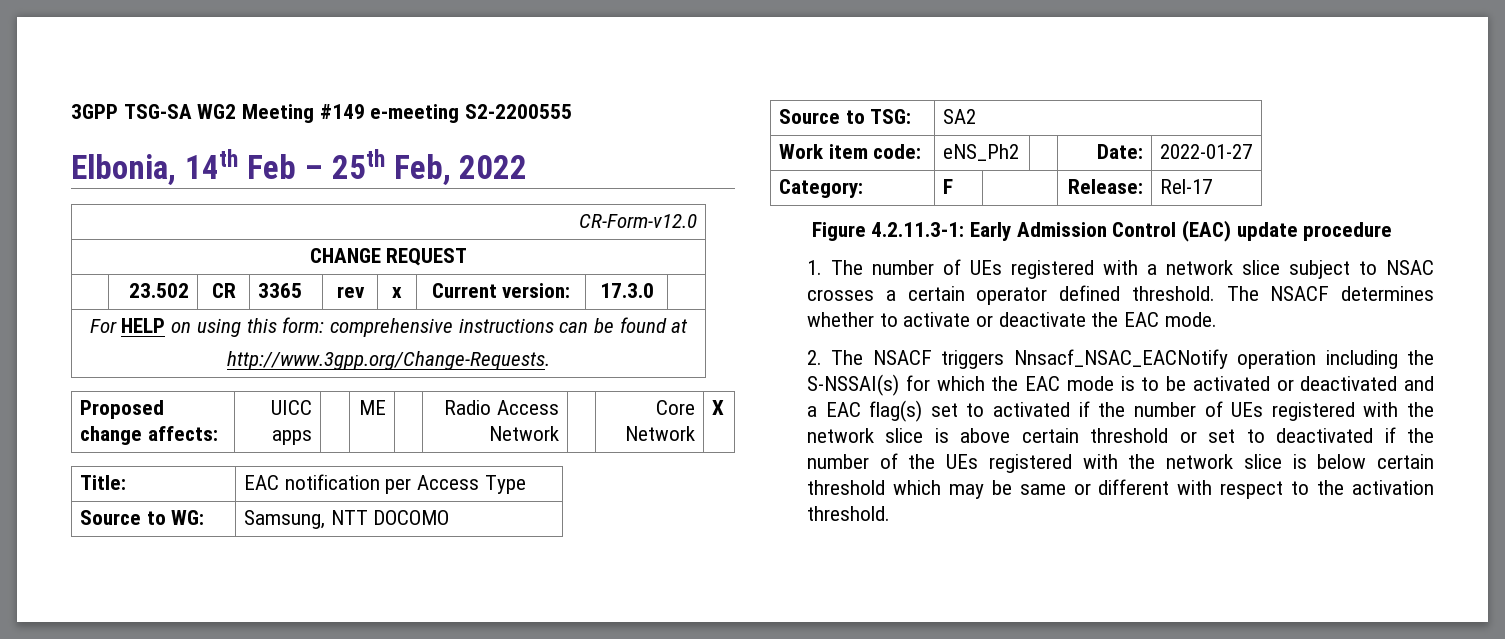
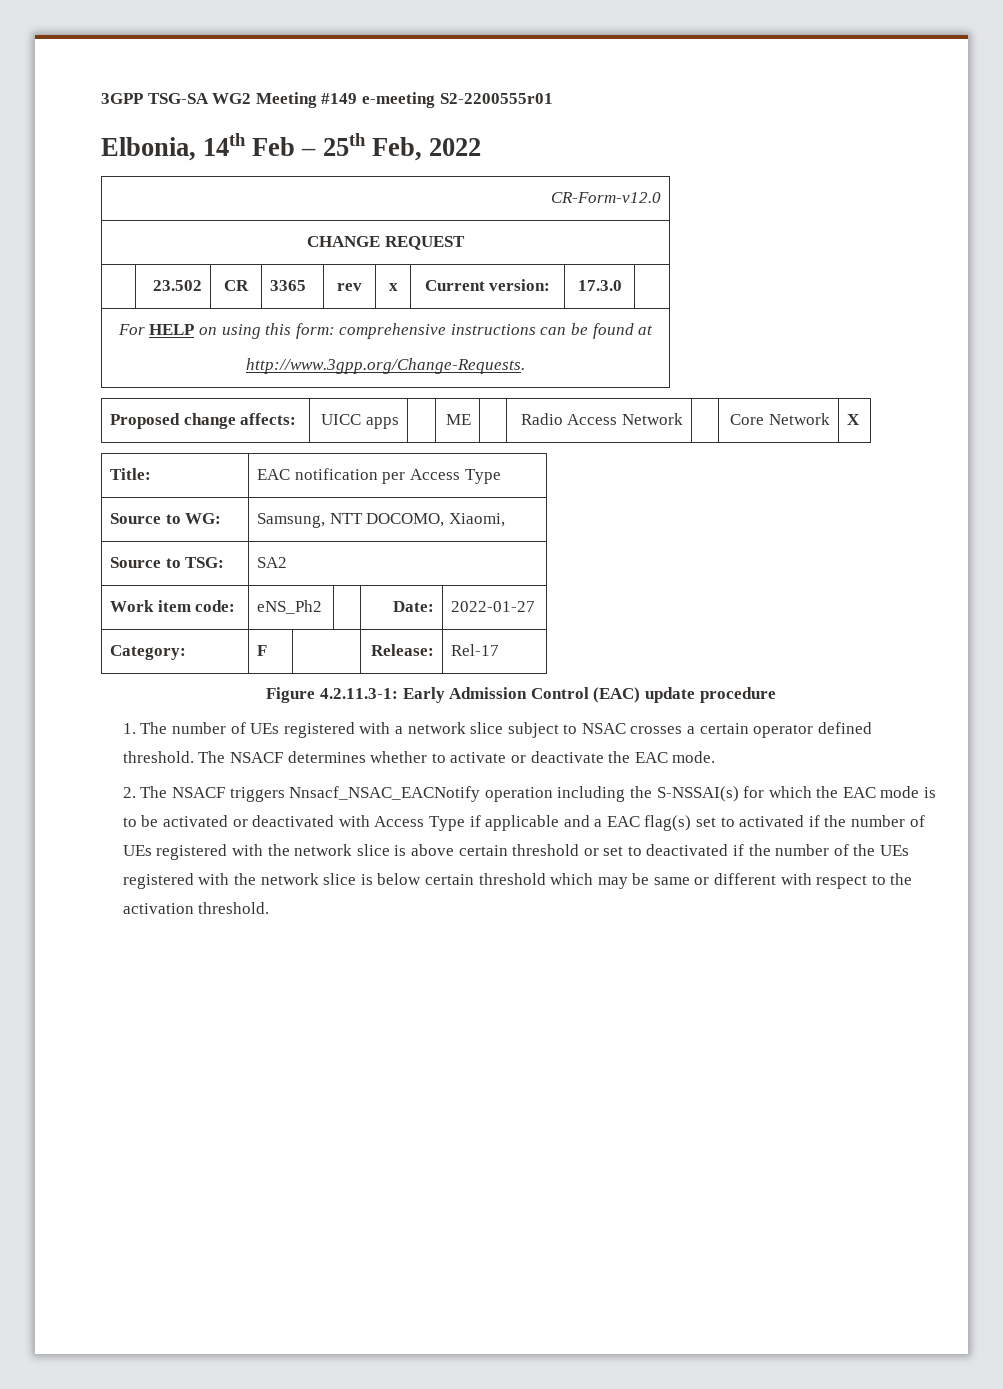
- 3GPP TSG-SA WG2 Meeting #149 e-meeting S2-2200555
+ 3GPP TSG-SA WG2 Meeting #149 e-meeting S2-2200555r01
- Source to WG: | Samsung, NTT DOCOMO
+ Source to WG: | Samsung, NTT DOCOMO, Xiaomi,
- 2. The NSACF triggers Nnsacf_NSAC_EACNotify operation including the S-NSSAI(s) for which the EAC mode is to be activated or deactivated and a EAC flag(s) set to activated if the number of UEs registered with the network slice is above certain threshold or set to deactivated if the number of the UEs registered with the network slice is below certain threshold which may be same or different with respect to the activation threshold.
+ 2. The NSACF triggers Nnsacf_NSAC_EACNotify operation including the S-NSSAI(s) for which the EAC mode is to be activated or deactivated with Access Type if applicable and a EAC flag(s) set to activated if the number of UEs registered with the network slice is above certain threshold or set to deactivated if the number of the UEs registered with the network slice is below certain threshold which may be same or different with respect to the activation threshold.

